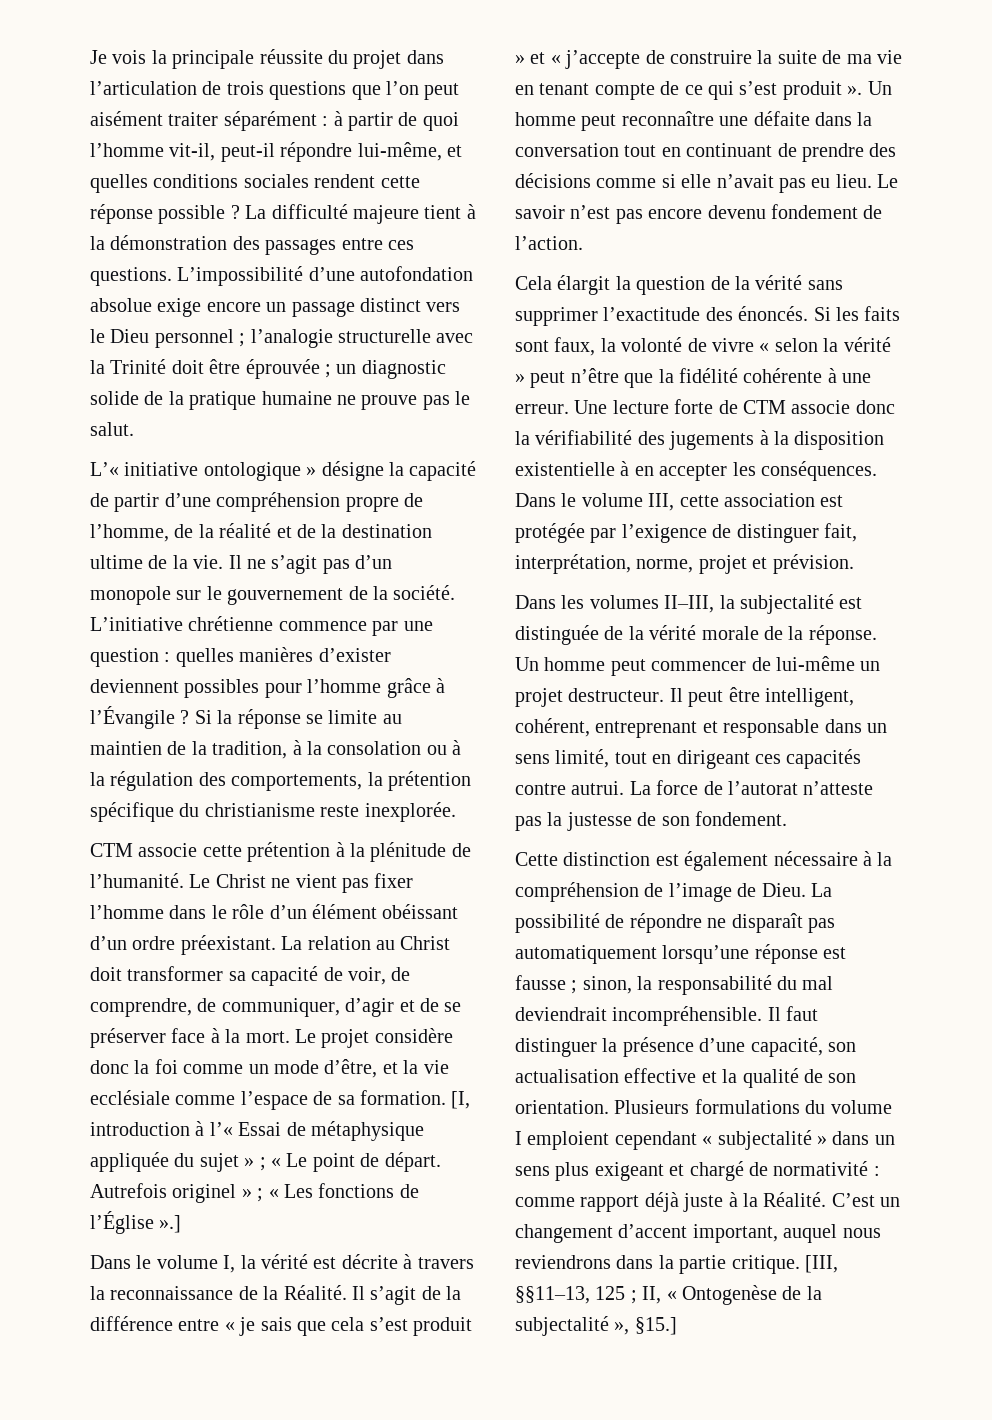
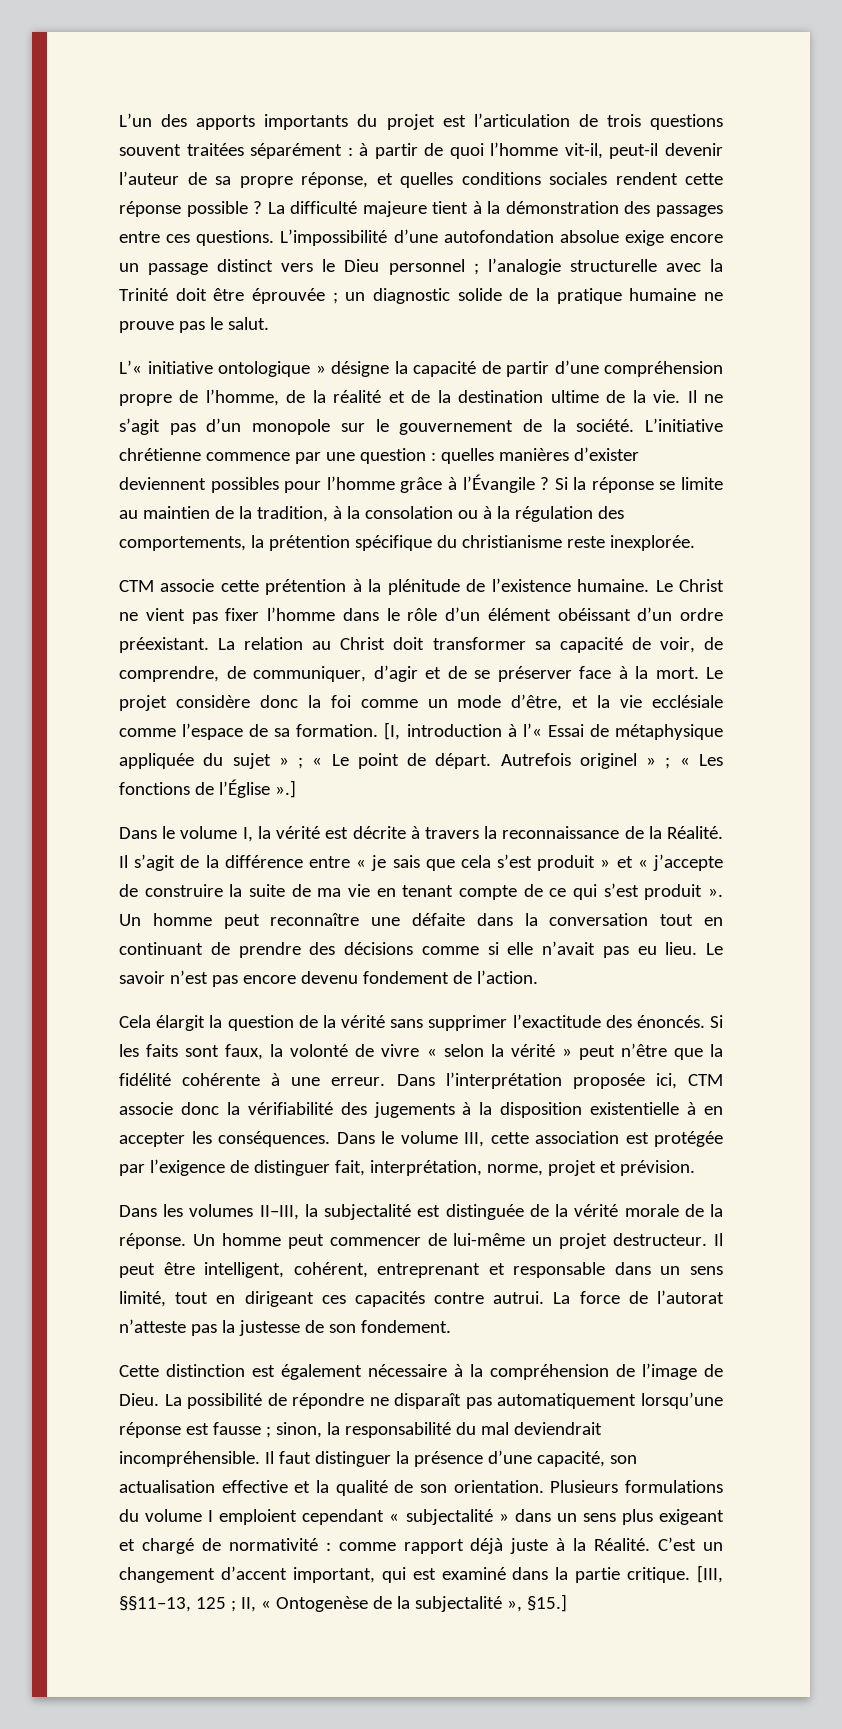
- Je vois la principale réussite du projet dans l’articulation de trois questions que l’on peut aisément traiter séparément : à partir de quoi l’homme vit-il, peut-il répondre lui-même, et quelles conditions sociales rendent cette réponse possible ?
+ L’un des apports importants du projet est l’articulation de trois questions souvent traitées séparément : à partir de quoi l’homme vit-il, peut-il devenir l’auteur de sa propre réponse, et quelles conditions sociales rendent cette réponse possible ?
- CTM associe cette prétention à la plénitude de l’humanité.
+ CTM associe cette prétention à la plénitude de l’existence humaine.
- Une lecture forte de CTM associe donc la vérifiabilité des jugements à la disposition existentielle à en accepter les conséquences.
+ Dans l’interprétation proposée ici, CTM associe donc la vérifiabilité des jugements à la disposition existentielle à en accepter les conséquences.
- C’est un changement d’accent important, auquel nous reviendrons dans la partie critique.
+ C’est un changement d’accent important, qui est examiné dans la partie critique.

